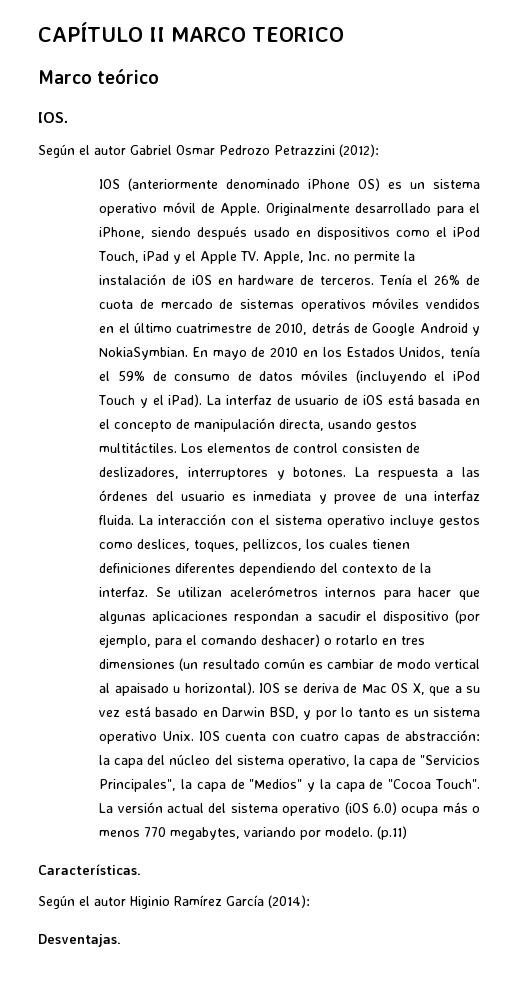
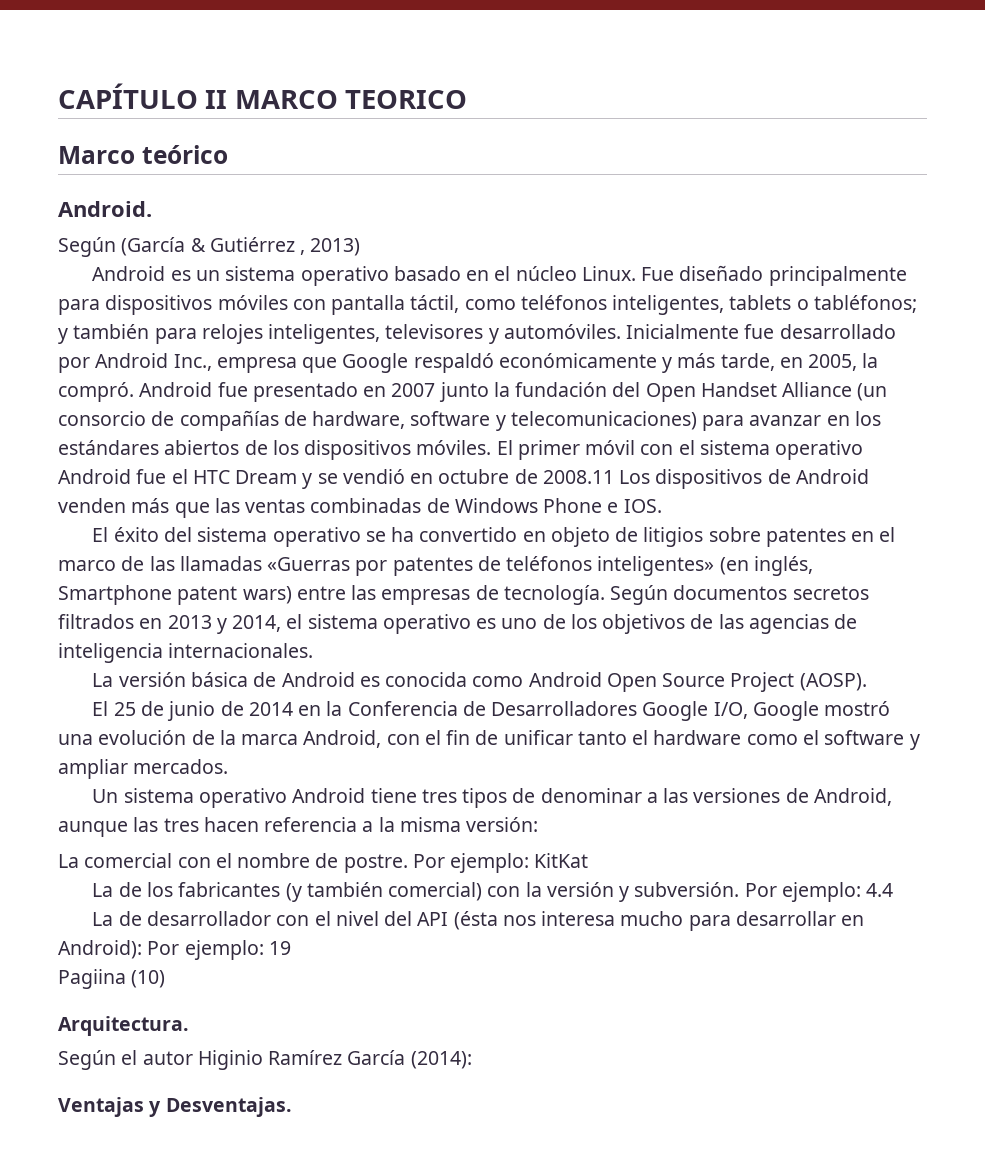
- IOS.
- Según el autor Gabriel Osmar Pedrozo Petrazzini (2012):
- IOS (anteriormente denominado iPhone OS) es un sistema operativo móvil de Apple. Originalmente desarrollado para el iPhone, siendo después usado en dispositivos como el iPod Touch, iPad y el Apple TV. Apple, Inc. no permite la instalación de iOS en hardware de terceros. Tenía el 26% de cuota de mercado de sistemas operativos móviles vendidos en el último cuatrimestre de 2010, detrás de Google Android y NokiaSymbian. En mayo de 2010 en los Estados Unidos, tenía el 59% de consumo de datos móviles (incluyendo el iPod Touch y el iPad). La interfaz de usuario de iOS está basada en el concepto de manipulación directa, usando gestos multitáctiles. Los elementos de control consisten de deslizadores, interruptores y botones. La respuesta a las órdenes del usuario es inmediata y provee de una interfaz fluida. La interacción con el sistema operativo incluye gestos como deslices, toques, pellizcos, los cuales tienen definiciones diferentes dependiendo del contexto de la interfaz. Se utilizan acelerómetros internos para hacer que algunas aplicaciones respondan a sacudir el dispositivo (por ejemplo, para el comando deshacer) o rotarlo en tres dimensiones (un resultado común es cambiar de modo vertical al apaisado u horizontal). IOS se deriva de Mac OS X, que a su vez está basado en Darwin BSD, y por lo tanto es un sistema operativo Unix. IOS cuenta con cuatro capas de abstracción: la capa del núcleo del sistema operativo, la capa de "Servicios Principales", la capa de "Medios" y la capa de "Cocoa Touch". La versión actual del sistema operativo (iOS 6.0) ocupa más o menos 770 megabytes, variando por modelo. (p.11)
- Características.
+ Android.
+ Según (García & Gutiérrez , 2013)
+ Android es un sistema operativo basado en el núcleo Linux. Fue diseñado principalmente para dispositivos móviles con pantalla táctil, como teléfonos inteligentes, tablets o tabléfonos; y también para relojes inteligentes, televisores y automóviles. Inicialmente fue desarrollado por Android Inc., empresa que Google respaldó económicamente y más tarde, en 2005, la compró. Android fue presentado en 2007 junto la fundación del Open Handset Alliance (un consorcio de compañías de hardware, software y telecomunicaciones) para avanzar en los estándares abiertos de los dispositivos móviles. El primer móvil con el sistema operativo Android fue el HTC Dream y se vendió en octubre de 2008.11 Los dispositivos de Android venden más que las ventas combinadas de Windows Phone e IOS.
+ El éxito del sistema operativo se ha convertido en objeto de litigios sobre patentes en el marco de las llamadas «Guerras por patentes de teléfonos inteligentes» (en inglés, Smartphone patent wars) entre las empresas de tecnología. Según documentos secretos filtrados en 2013 y 2014, el sistema operativo es uno de los objetivos de las agencias de inteligencia internacionales.
+ La versión básica de Android es conocida como Android Open Source Project (AOSP).
+ El 25 de junio de 2014 en la Conferencia de Desarrolladores Google I/O, Google mostró una evolución de la marca Android, con el fin de unificar tanto el hardware como el software y ampliar mercados.
+ Un sistema operativo Android tiene tres tipos de denominar a las versiones de Android, aunque las tres hacen referencia a la misma versión:
+ La comercial con el nombre de postre. Por ejemplo: KitKat
+ La de los fabricantes (y también comercial) con la versión y subversión. Por ejemplo: 4.4
+ La de desarrollador con el nivel del API (ésta nos interesa mucho para desarrollar en Android): Por ejemplo: 19
+ Pagiina (10)
+ Arquitectura.
- Desventajas.
+ Ventajas y Desventajas.

